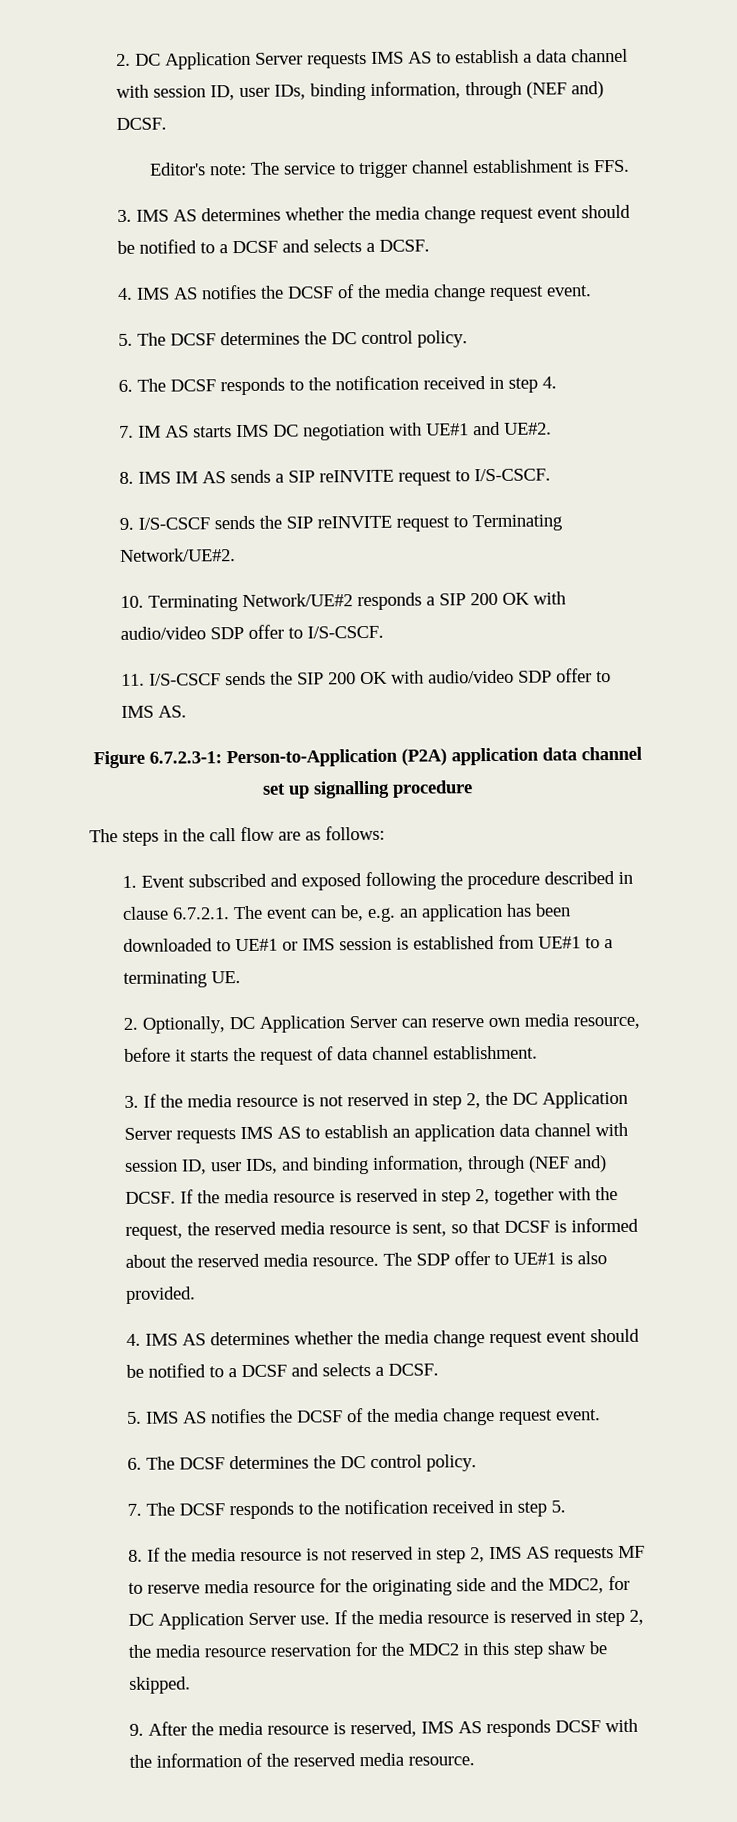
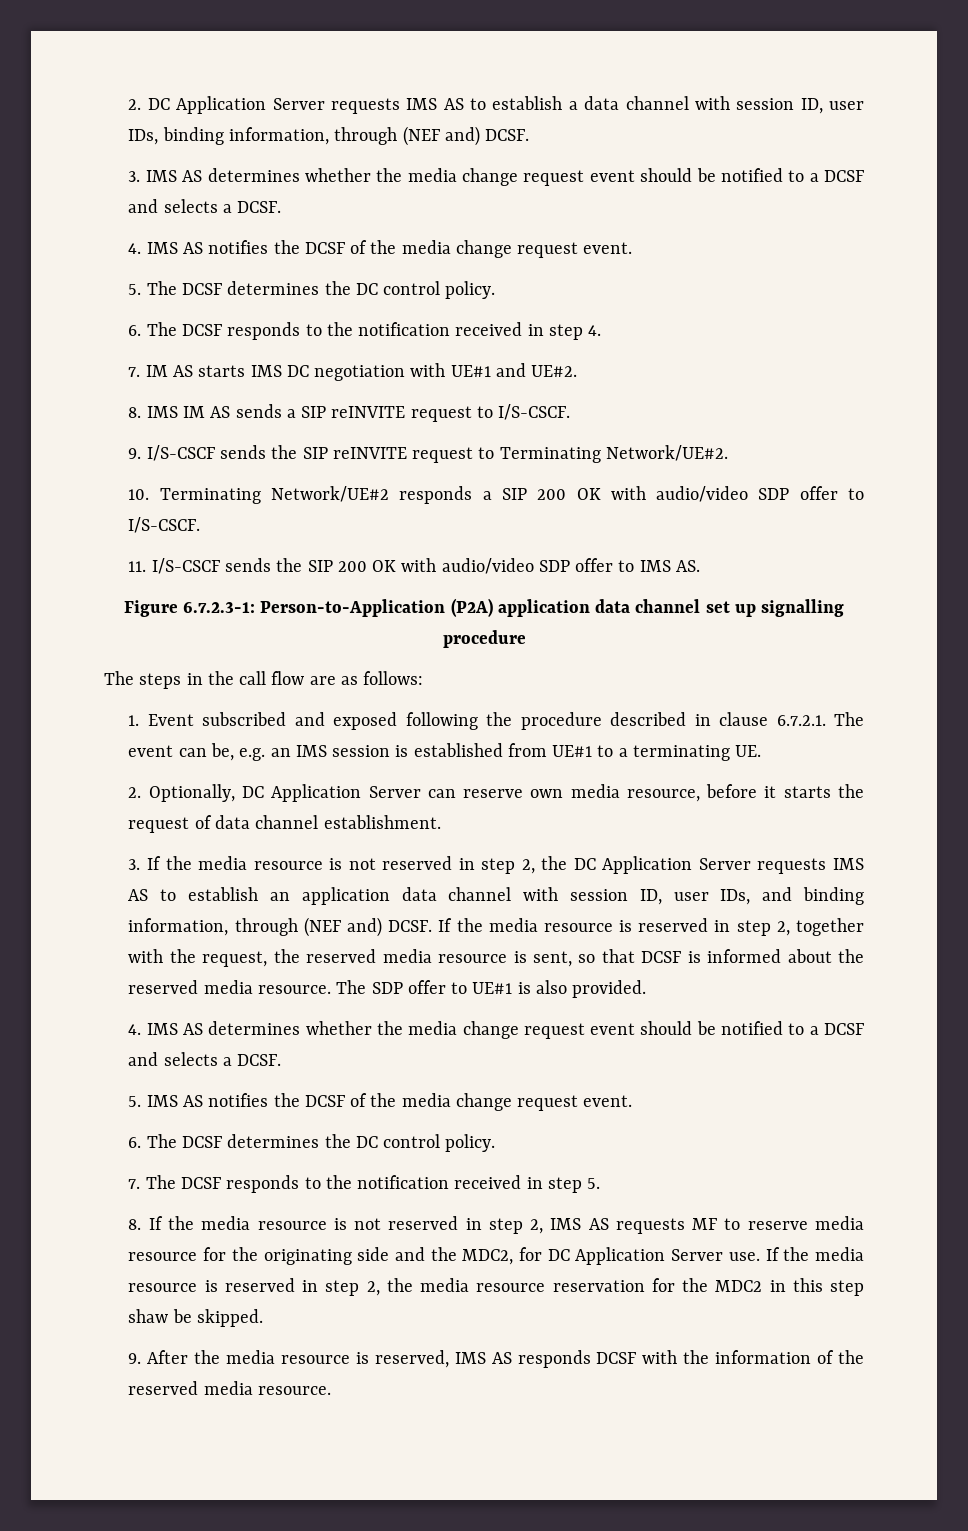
- Editor's note: The service to trigger channel establishment is FFS.
- 1. Event subscribed and exposed following the procedure described in clause 6.7.2.1. The event can be, e.g. an application has been downloaded to UE#1 or IMS session is established from UE#1 to a terminating UE.
+ 1. Event subscribed and exposed following the procedure described in clause 6.7.2.1. The event can be, e.g. an IMS session is established from UE#1 to a terminating UE.

